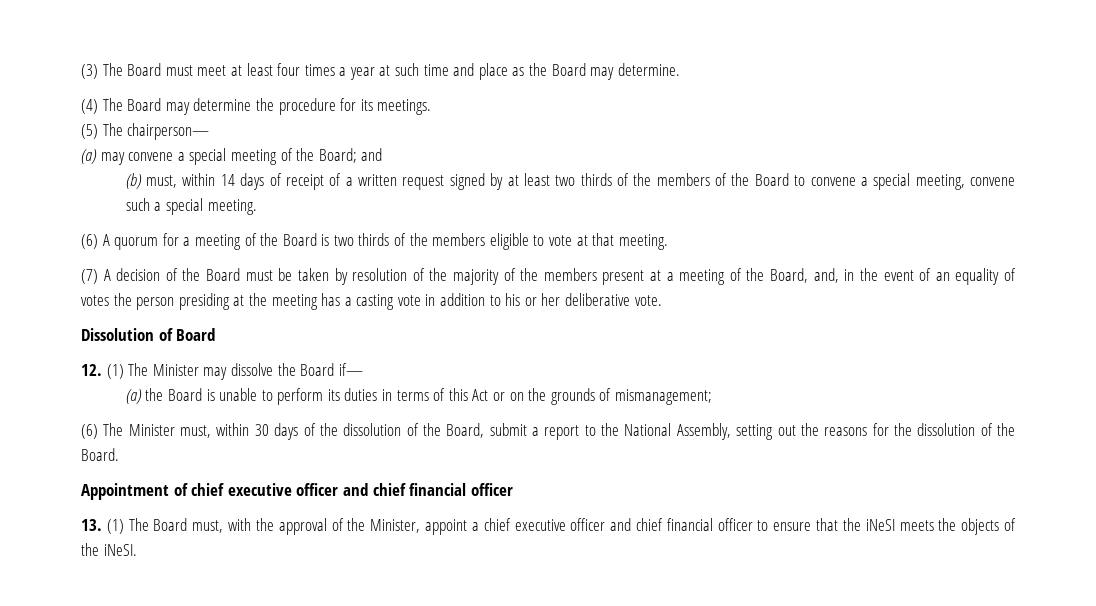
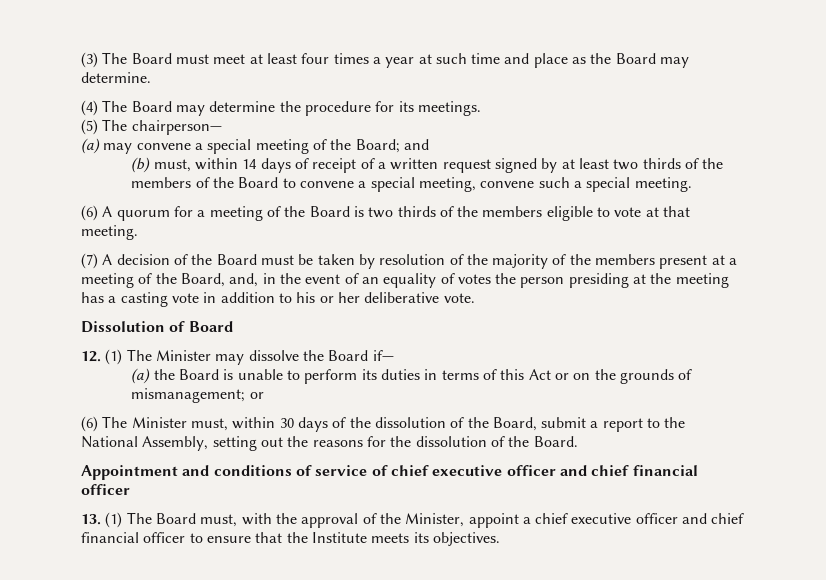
- (a) the Board is unable to perform its duties in terms of this Act or on the grounds of mismanagement;
+ (a) the Board is unable to perform its duties in terms of this Act or on the grounds of mismanagement; or
- Appointment of chief executive officer and chief financial officer
+ Appointment and conditions of service of chief executive officer and chief financial officer
- 13. (1) The Board must, with the approval of the Minister, appoint a chief executive officer and chief financial officer to ensure that the iNeSI meets the objects of the iNeSI.
+ 13. (1) The Board must, with the approval of the Minister, appoint a chief executive officer and chief financial officer to ensure that the Institute meets its objectives.

